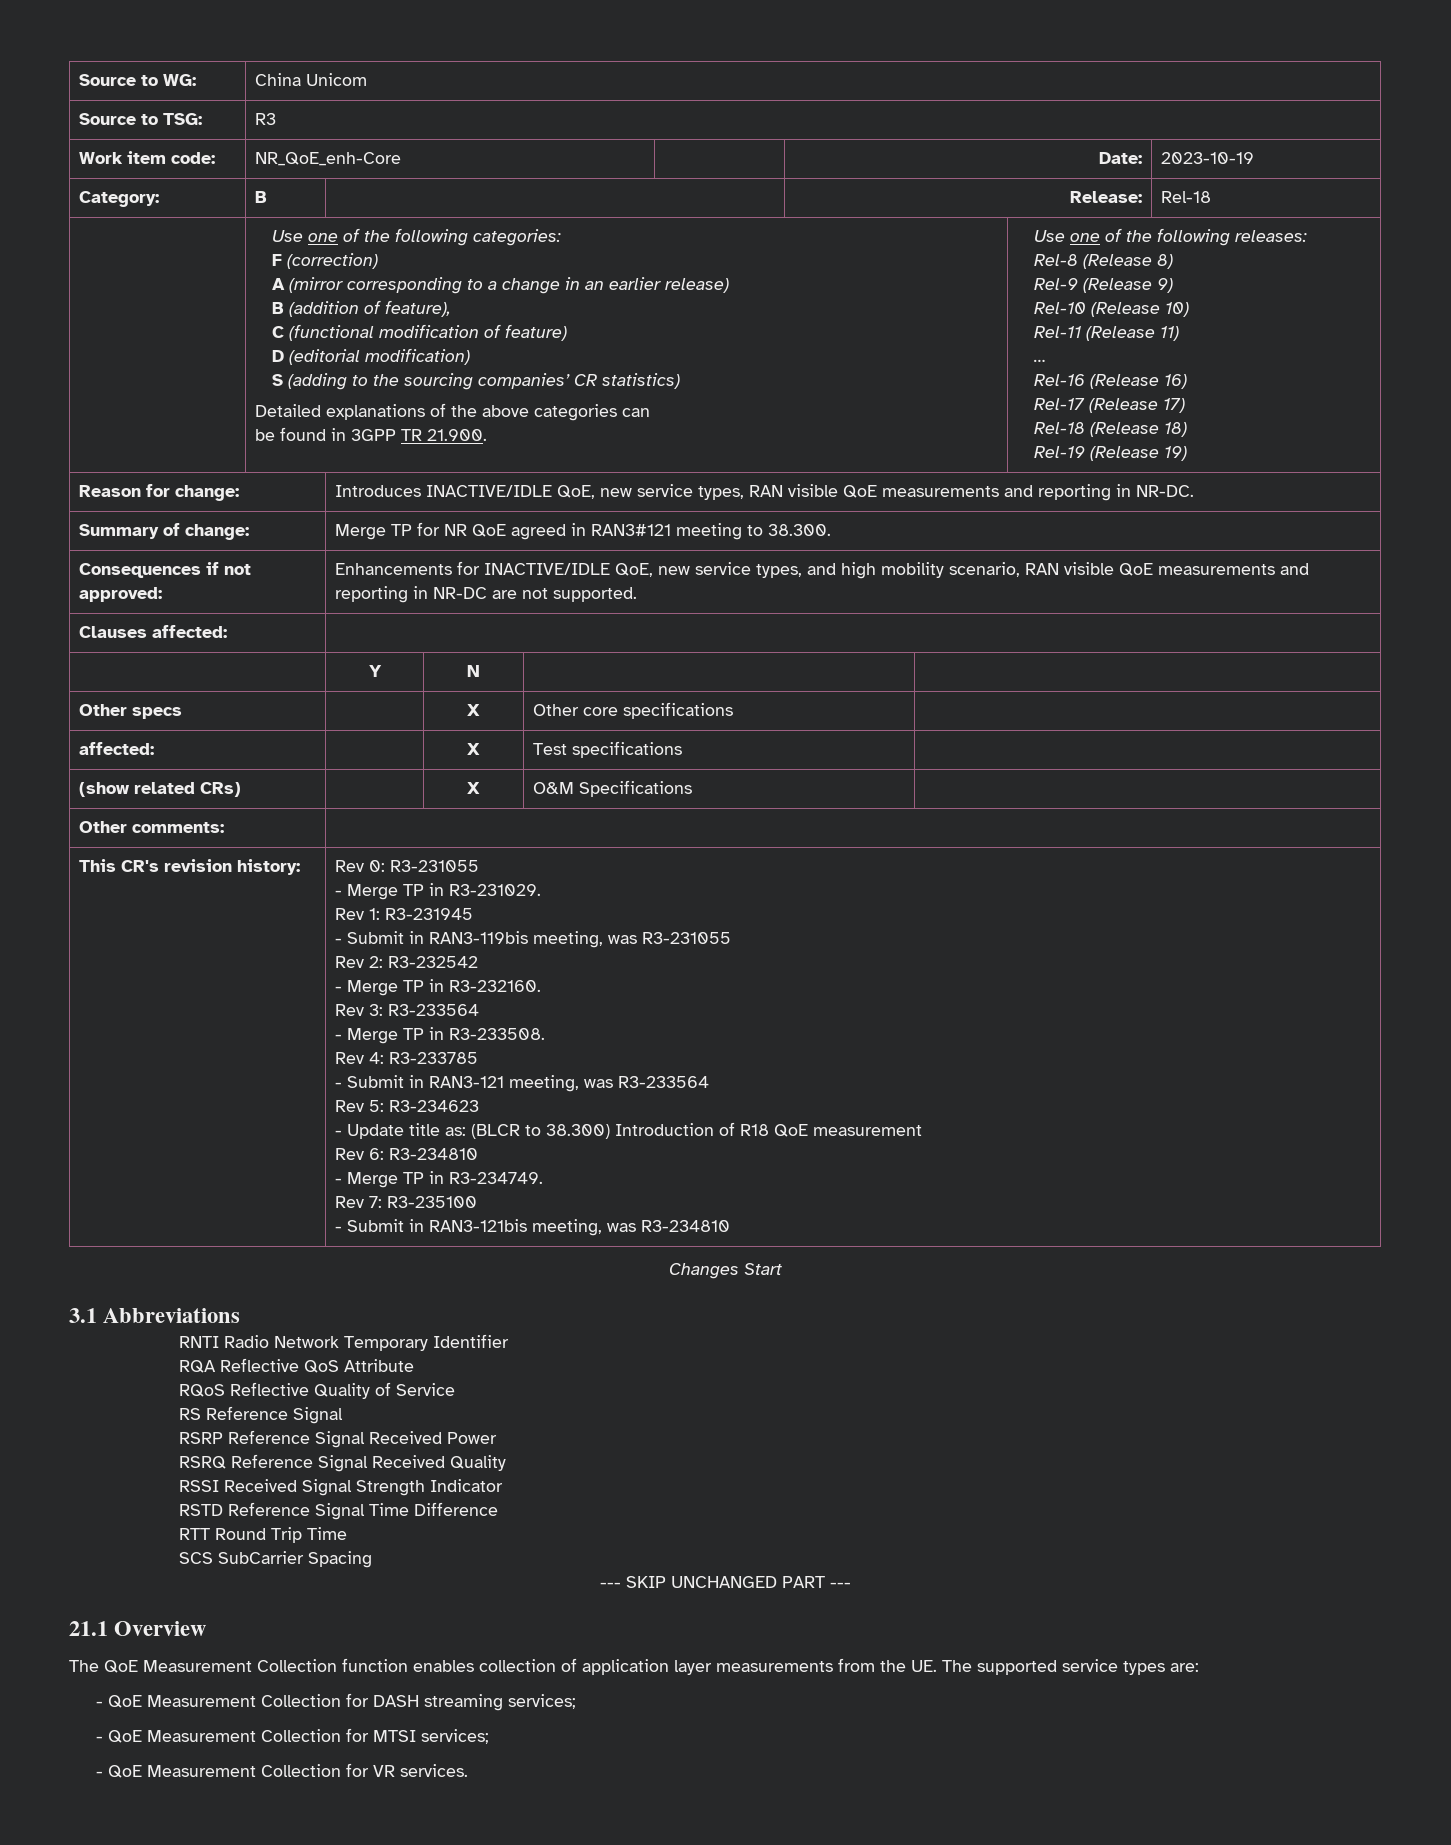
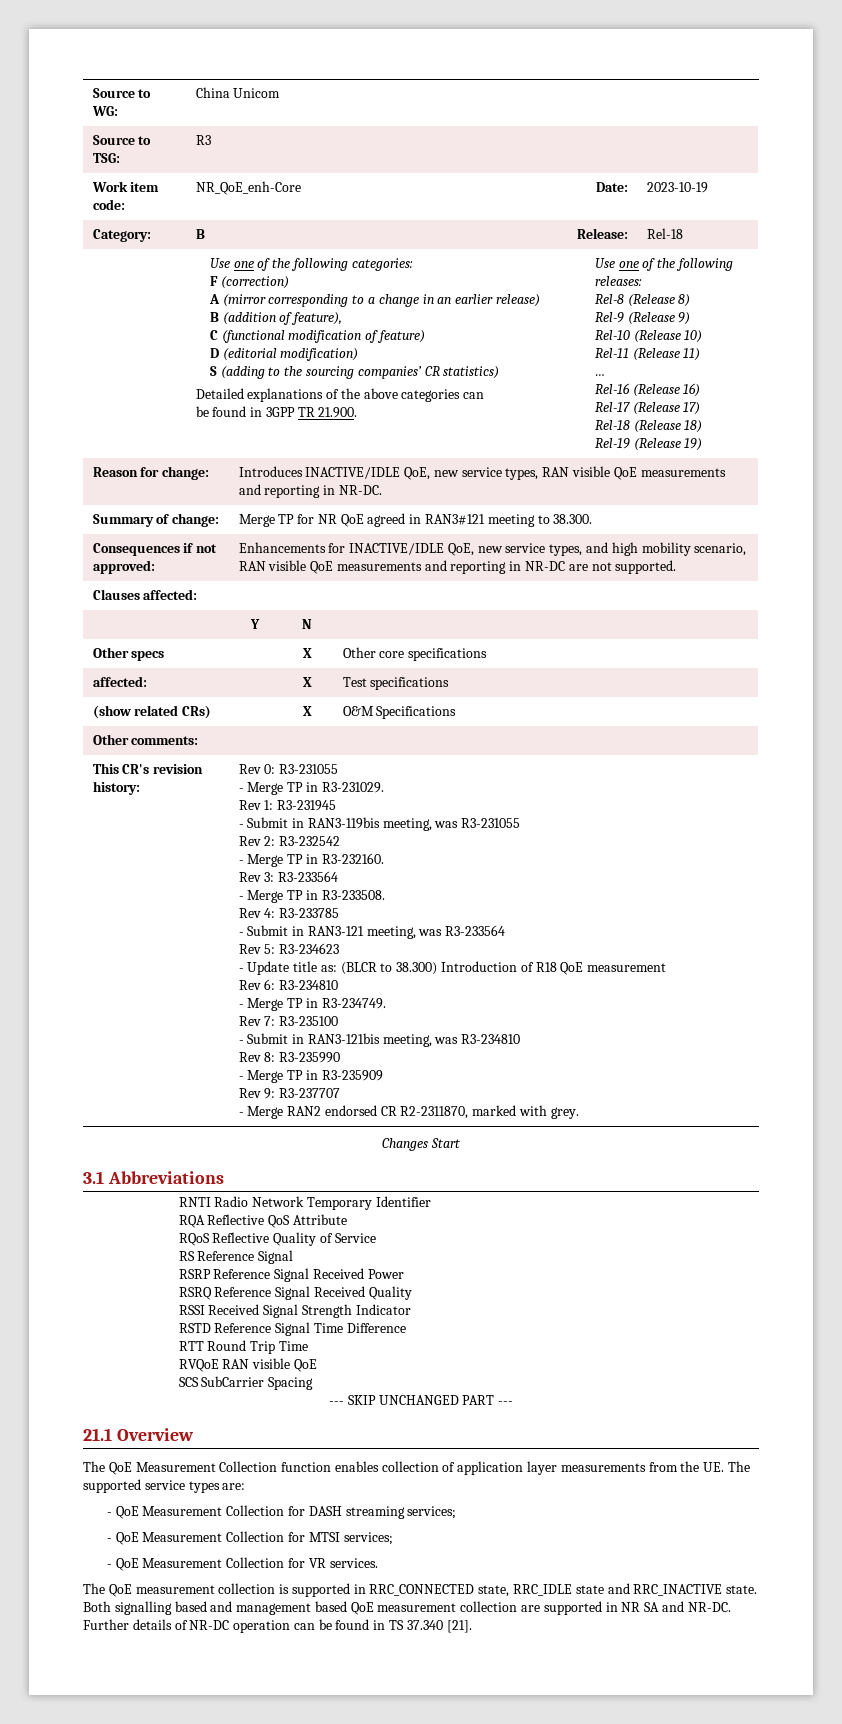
+ Rev 8: R3-235990
+ - Merge TP in R3-235909
+ Rev 9: R3-237707
+ - Merge RAN2 endorsed CR R2-2311870, marked with grey.
+ RVQoE RAN visible QoE
+ The QoE measurement collection is supported in RRC_CONNECTED state, RRC_IDLE state and RRC_INACTIVE state. Both signalling based and management based QoE measurement collection are supported in NR SA and NR-DC. Further details of NR-DC operation can be found in TS 37.340 [21].

